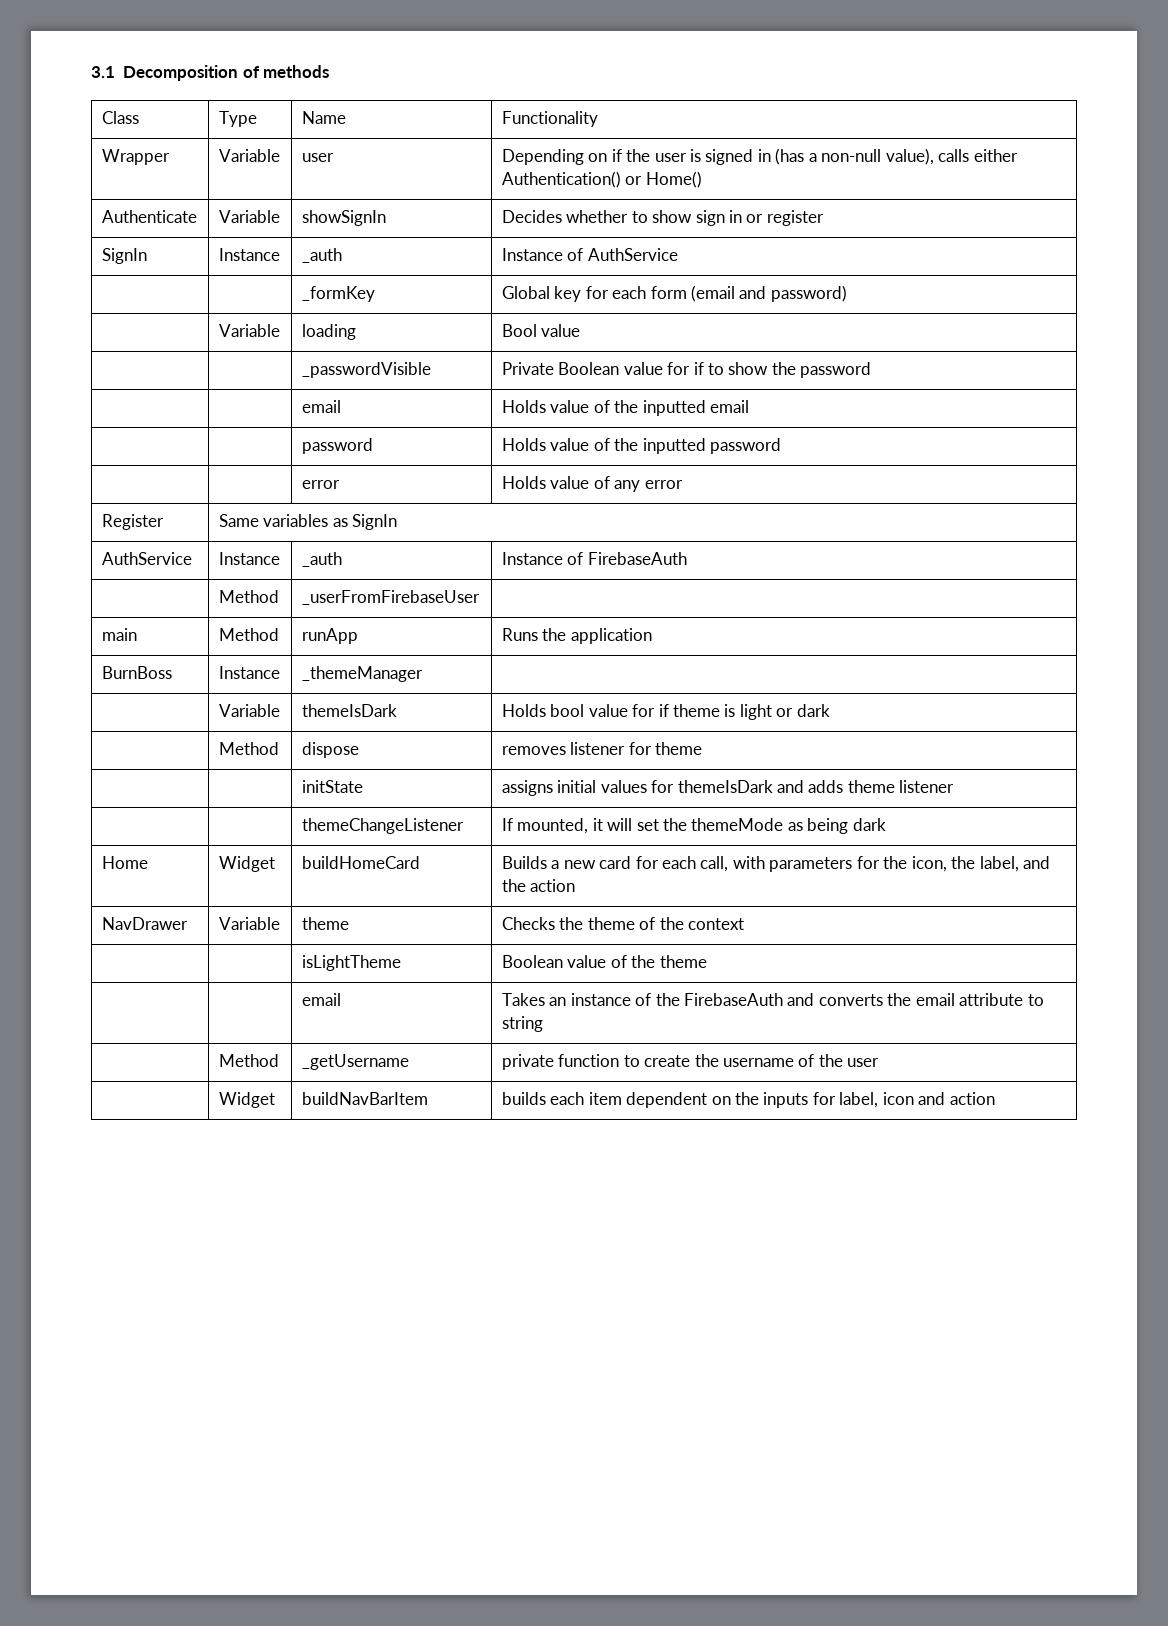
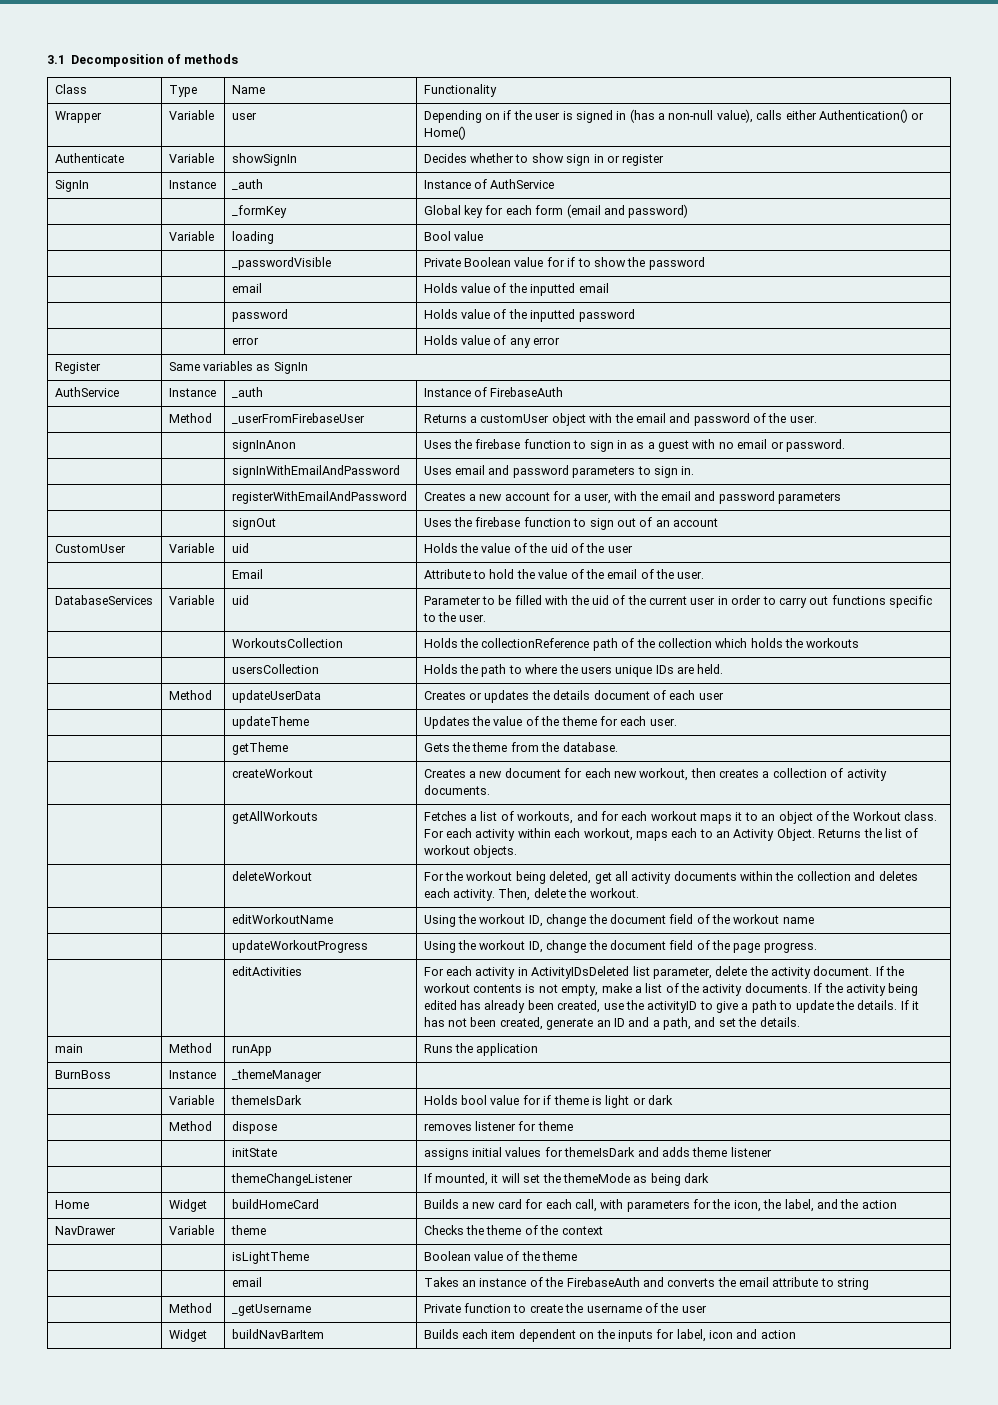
- | Method | _userFromFirebaseUser |
+ | Method | _userFromFirebaseUser | Returns a customUser object with the email and password of the user.
+ | | signInAnon | Uses the firebase function to sign in as a guest with no email or password.
+ | | signInWithEmailAndPassword | Uses email and password parameters to sign in.
+ | | registerWithEmailAndPassword | Creates a new account for a user, with the email and password parameters
+ | | signOut | Uses the firebase function to sign out of an account
+ CustomUser | Variable | uid | Holds the value of the uid of the user
+ | | Email | Attribute to hold the value of the email of the user.
+ DatabaseServices | Variable | uid | Parameter to be filled with the uid of the current user in order to carry out functions specific to the user.
+ | | WorkoutsCollection | Holds the collectionReference path of the collection which holds the workouts
+ | | usersCollection | Holds the path to where the users unique IDs are held.
+ | Method | updateUserData | Creates or updates the details document of each user
+ | | updateTheme | Updates the value of the theme for each user.
+ | | getTheme | Gets the theme from the database.
+ | | createWorkout | Creates a new document for each new workout, then creates a collection of activity documents.
+ | | getAllWorkouts | Fetches a list of workouts, and for each workout maps it to an object of the Workout class. For each activity within each workout, maps each to an Activity Object. Returns the list of workout objects.
+ | | deleteWorkout | For the workout being deleted, get all activity documents within the collection and deletes each activity. Then, delete the workout.
+ | | editWorkoutName | Using the workout ID, change the document field of the workout name
+ | | updateWorkoutProgress | Using the workout ID, change the document field of the page progress.
+ | | editActivities | For each activity in ActivityIDsDeleted list parameter, delete the activity document. If the workout contents is not empty, make a list of the activity documents. If the activity being edited has already been created, use the activityID to give a path to update the details. If it has not been created, generate an ID and a path, and set the details.
- | Method | _getUsername | private function to create the username of the user
+ | Method | _getUsername | Private function to create the username of the user
- | Widget | buildNavBarItem | builds each item dependent on the inputs for label, icon and action
+ | Widget | buildNavBarItem | Builds each item dependent on the inputs for label, icon and action

